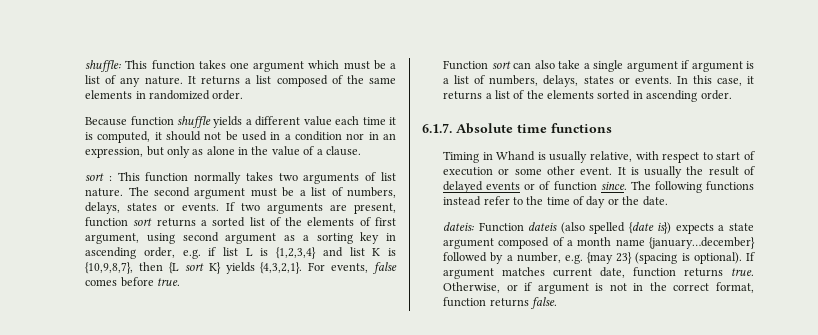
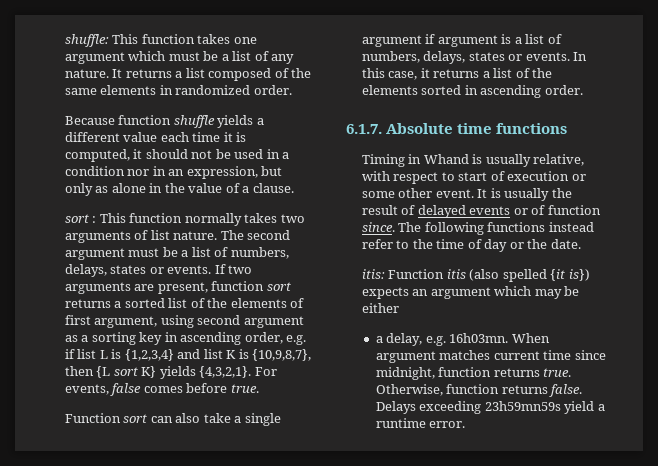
- dateis: Function dateis (also spelled {date is}) expects a state argument composed of a month name {january…december} followed by a number, e.g. {may 23} (spacing is optional). If argument matches current date, function returns true. Otherwise, or if argument is not in the correct format, function returns false.
+ itis: Function itis (also spelled {it is}) expects an argument which may be either
+ a delay, e.g. 16h03mn. When argument matches current time since midnight, function returns true. Otherwise, function returns false. Delays exceeding 23h59mn59s yield a runtime error.

